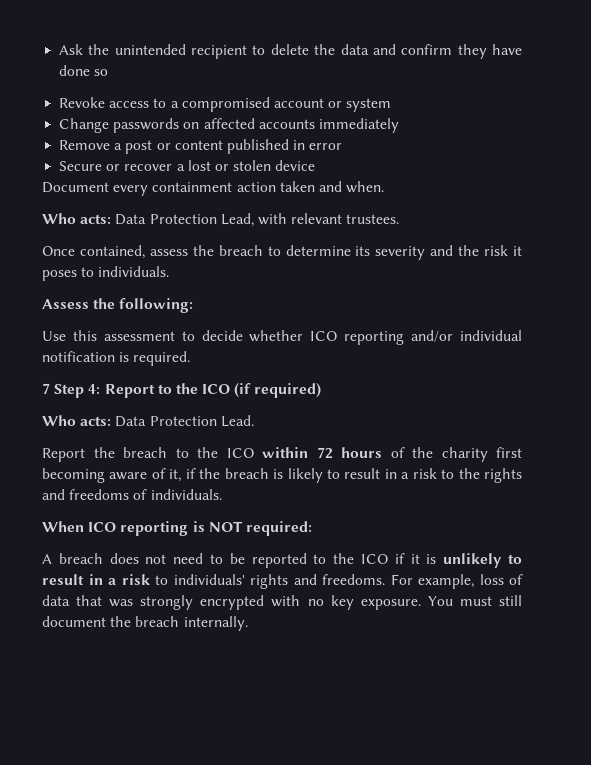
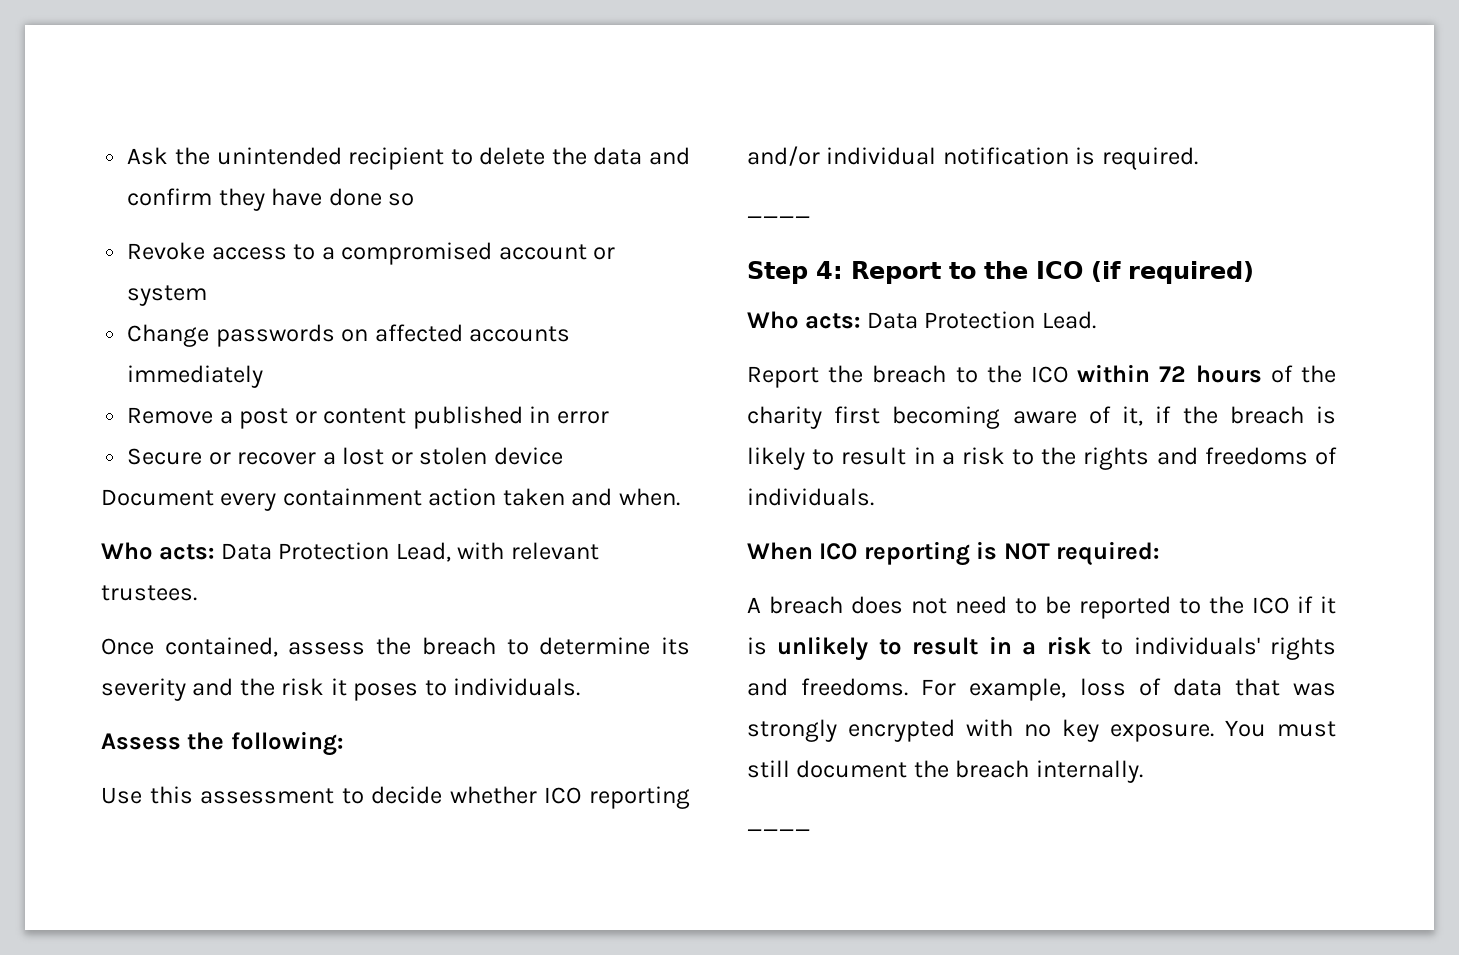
  Use this assessment to decide whether ICO reporting and/or individual notification is required.
- 7 Step 4: Report to the ICO (if required)
+ ____
+ Step 4: Report to the ICO (if required)
  You must still document the breach internally.
+ ____

